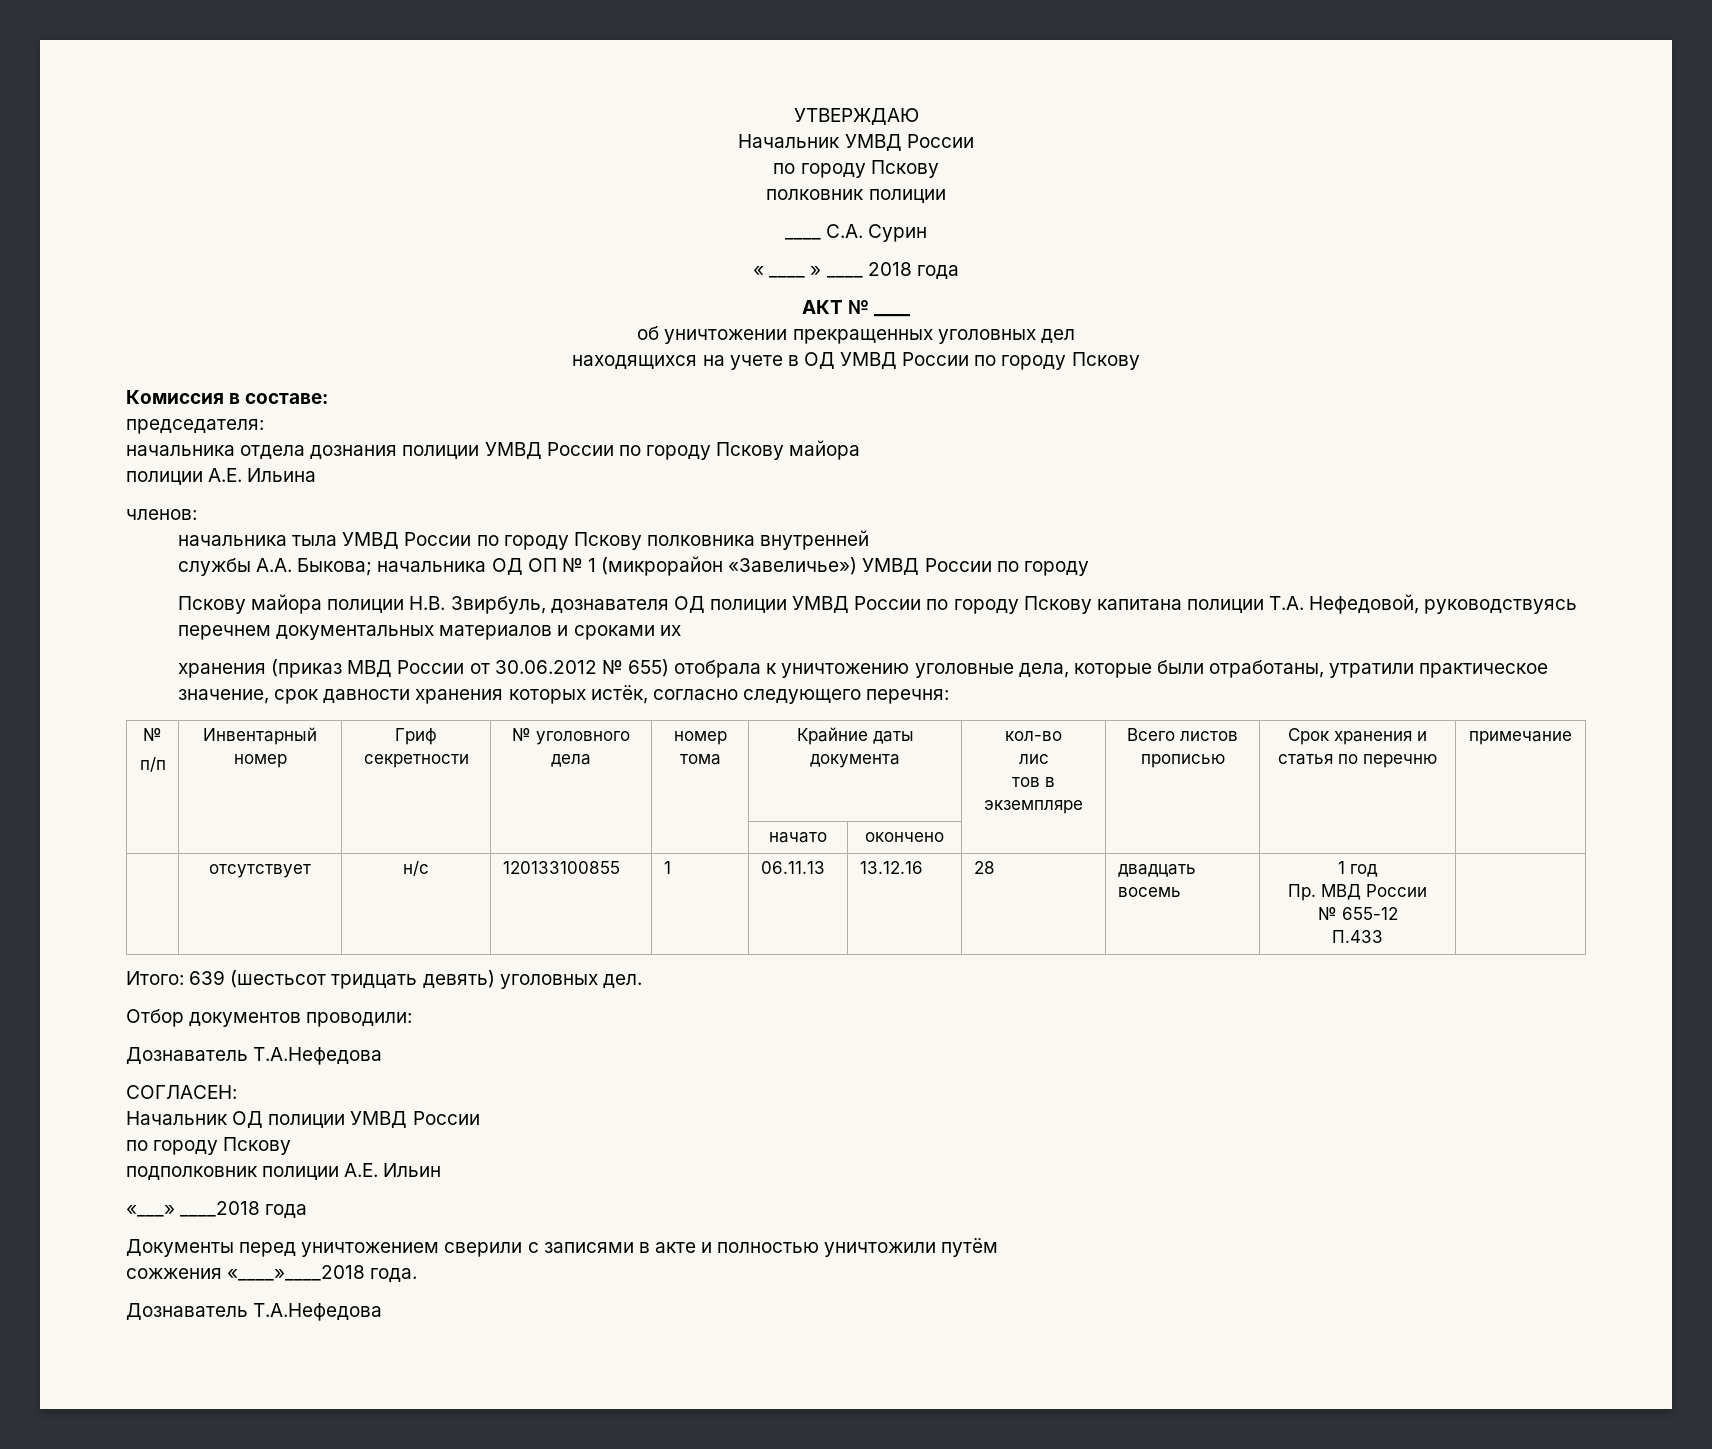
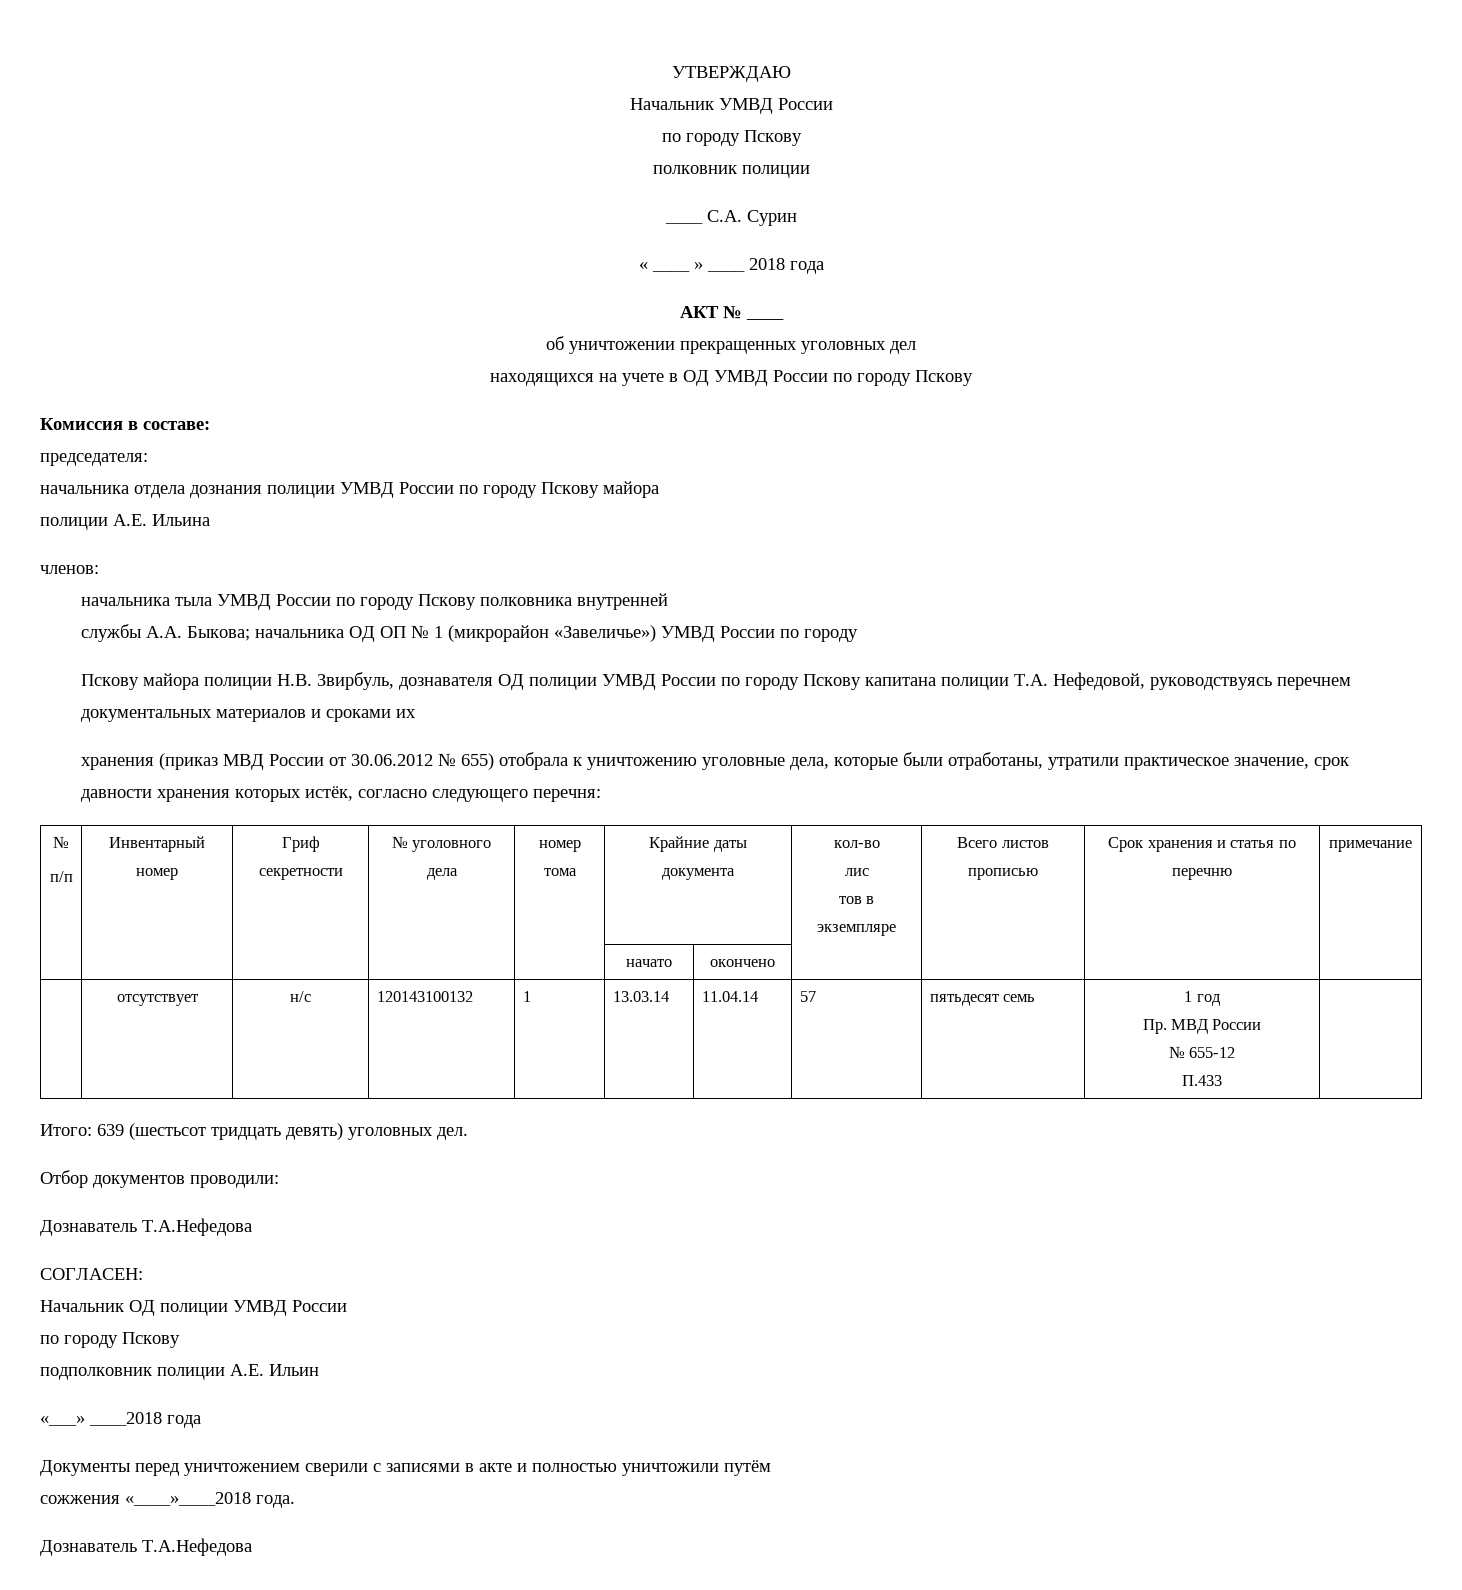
- | отсутствует | н/с | 120133100855 | 1 | 06.11.13 | 13.12.16 | 28 | двадцать восемь | 1 год
+ | отсутствует | н/с | 120143100132 | 1 | 13.03.14 | 11.04.14 | 57 | пятьдесят семь | 1 год

